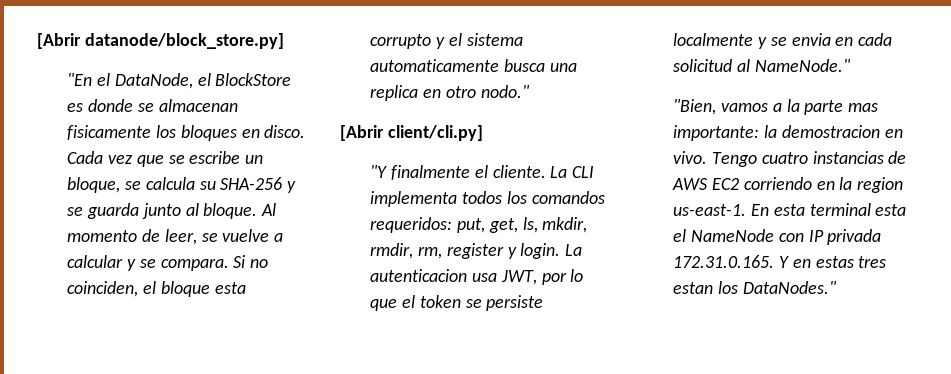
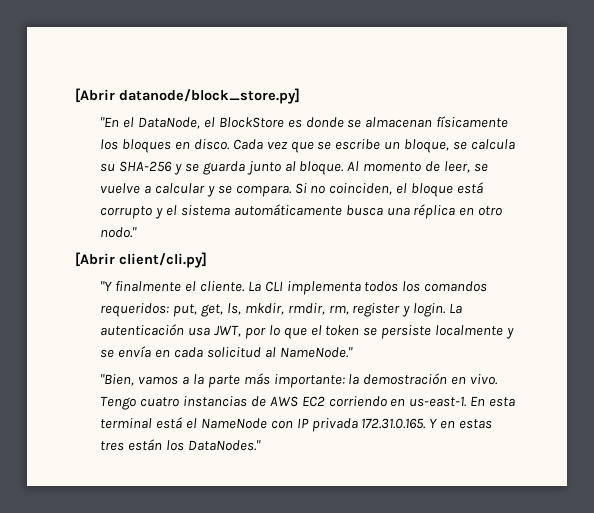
- "En el DataNode, el BlockStore es donde se almacenan fisicamente los bloques en disco.
+ "En el DataNode, el BlockStore es donde se almacenan físicamente los bloques en disco.
- Si no coinciden, el bloque esta corrupto y el sistema automaticamente busca una replica en otro nodo."
+ Si no coinciden, el bloque está corrupto y el sistema automáticamente busca una réplica en otro nodo."
- La autenticacion usa JWT, por lo que el token se persiste localmente y se envia en cada solicitud al NameNode."
+ La autenticación usa JWT, por lo que el token se persiste localmente y se envía en cada solicitud al NameNode."
- "Bien, vamos a la parte mas importante: la demostracion en vivo.
+ "Bien, vamos a la parte más importante: la demostración en vivo.
- Tengo cuatro instancias de AWS EC2 corriendo en la region us-east-1.
+ Tengo cuatro instancias de AWS EC2 corriendo en us-east-1.
- En esta terminal esta el NameNode con IP privada 172.31.0.165. Y en estas tres estan los DataNodes."
+ En esta terminal está el NameNode con IP privada 172.31.0.165. Y en estas tres están los DataNodes."

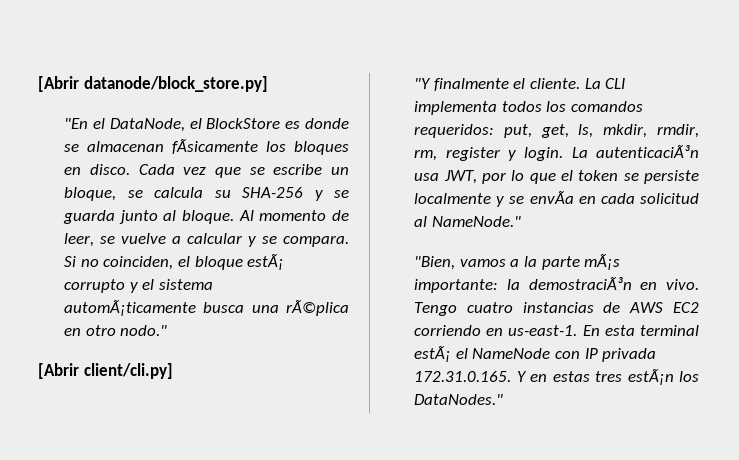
- "En el DataNode, el BlockStore es donde se almacenan físicamente los bloques en disco.
+ "En el DataNode, el BlockStore es donde se almacenan fÃsicamente los bloques en disco.
- Si no coinciden, el bloque está corrupto y el sistema automáticamente busca una réplica en otro nodo."
+ Si no coinciden, el bloque estÃ¡ corrupto y el sistema automÃ¡ticamente busca una rÃ©plica en otro nodo."
- La autenticación usa JWT, por lo que el token se persiste localmente y se envía en cada solicitud al NameNode."
+ La autenticaciÃ³n usa JWT, por lo que el token se persiste localmente y se envÃa en cada solicitud al NameNode."
- "Bien, vamos a la parte más importante: la demostración en vivo.
+ "Bien, vamos a la parte mÃ¡s importante: la demostraciÃ³n en vivo.
- En esta terminal está el NameNode con IP privada 172.31.0.165. Y en estas tres están los DataNodes."
+ En esta terminal estÃ¡ el NameNode con IP privada 172.31.0.165. Y en estas tres estÃ¡n los DataNodes."

